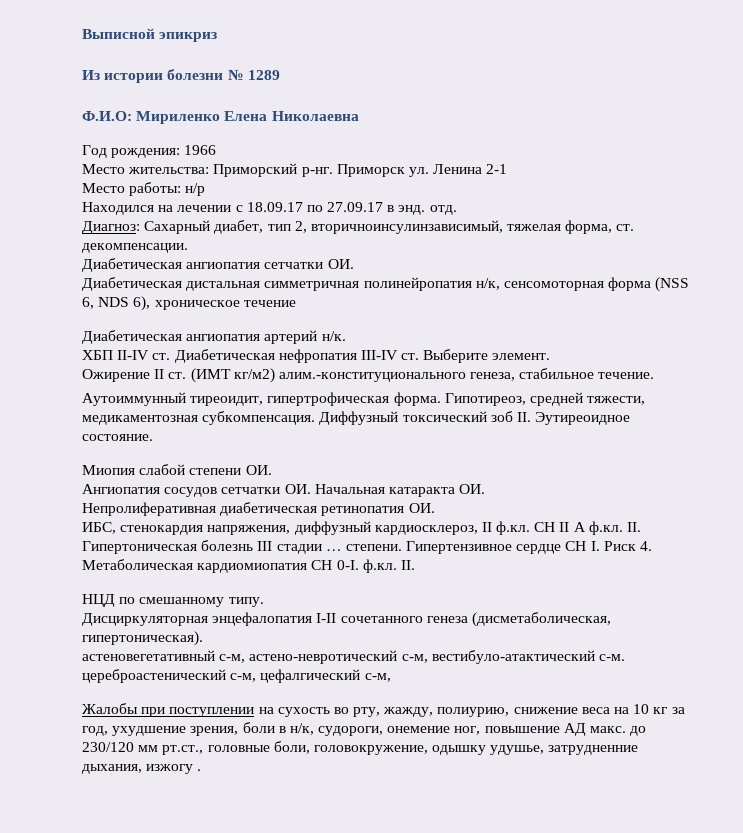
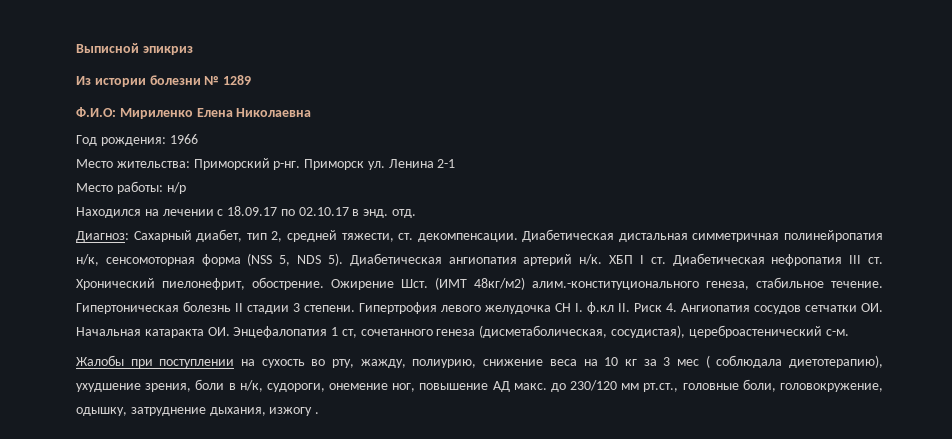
- Находился на лечении с 18.09.17 по 27.09.17 в энд. отд.
+ Находился на лечении с 18.09.17 по 02.10.17 в энд. отд.
- Диагноз: Сахарный диабет, тип 2, вторичноинсулинзависимый, тяжелая форма, ст. декомпенсации.
- Диабетическая ангиопатия сетчатки ОИ.
- Диабетическая дистальная симметричная полинейропатия н/к, сенсомоторная форма (NSS 6, NDS 6), хроническое течение
- Диабетическая ангиопатия артерий н/к.
- ХБП II-IV ст. Диабетическая нефропатия III-IV ст. Выберите элемент.
- Ожирение II ст. (ИМТ кг/м2) алим.-конституционального генеза, стабильное течение.
- Аутоиммунный тиреоидит, гипертрофическая форма. Гипотиреоз, средней тяжести, медикаментозная субкомпенсация. Диффузный токсический зоб II. Эутиреоидное состояние.
- Миопия слабой степени ОИ.
- Ангиопатия сосудов сетчатки ОИ. Начальная катаракта ОИ.
- Непролиферативная диабетическая ретинопатия ОИ.
- ИБС, стенокардия напряжения, диффузный кардиосклероз, II ф.кл. СН II А ф.кл. II. Гипертоническая болезнь III стадии … степени. Гипертензивное сердце СН I. Риск 4. Метаболическая кардиомиопатия СН 0-I. ф.кл. II.
- НЦД по смешанному типу.
- Дисциркуляторная энцефалопатия I-II сочетанного генеза (дисметаболическая, гипертоническая).
- астеновегетативный с-м, астено-невротический с-м, вестибуло-атактический с-м. цереброастенический с-м, цефалгический с-м,
+ Диагноз: Сахарный диабет, тип 2, средней тяжести, ст. декомпенсации. Диабетическая дистальная симметричная полинейропатия н/к, сенсомоторная форма (NSS 5, NDS 5). Диабетическая ангиопатия артерий н/к. ХБП I ст. Диабетическая нефропатия III ст. Хронический пиелонефрит, обострение. Ожирение Шст. (ИМТ 48кг/м2) алим.-конституционального генеза, стабильное течение. Гипертоническая болезнь II стадии 3 степени. Гипертрофия левого желудочка СН I. ф.кл II. Риск 4. Ангиопатия сосудов сетчатки ОИ. Начальная катаракта ОИ. Энцефалопатия 1 ст, сочетанного генеза (дисметаболическая, сосудистая), цереброастенический с-м.
- Жалобы при поступлении на сухость во рту, жажду, полиурию, снижение веса на 10 кг за год, ухудшение зрения, боли в н/к, судороги, онемение ног, повышение АД макс. до 230/120 мм рт.ст., головные боли, головокружение, одышку удушье, затрудненние дыхания, изжогу .
+ Жалобы при поступлении на сухость во рту, жажду, полиурию, снижение веса на 10 кг за 3 мес ( соблюдала диетотерапию), ухудшение зрения, боли в н/к, судороги, онемение ног, повышение АД макс. до 230/120 мм рт.ст., головные боли, головокружение, одышку, затруднение дыхания, изжогу .

